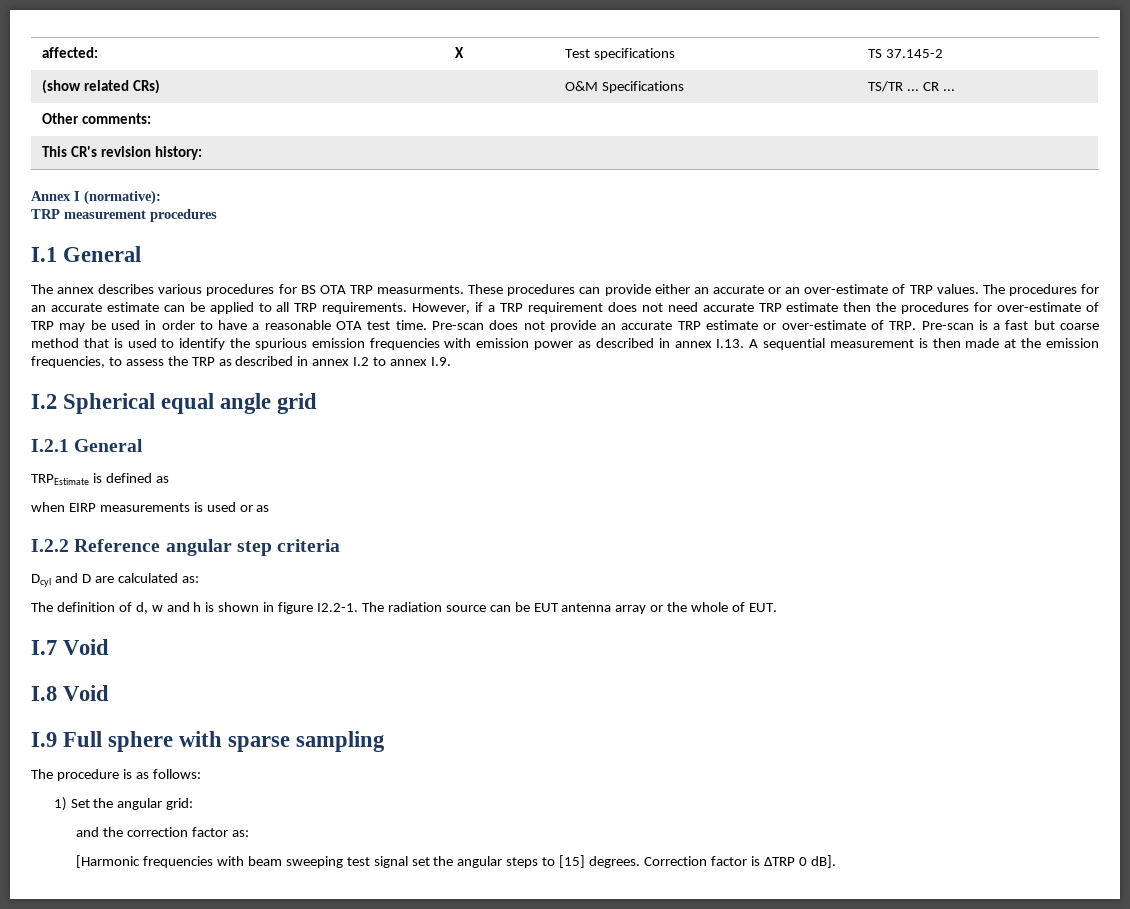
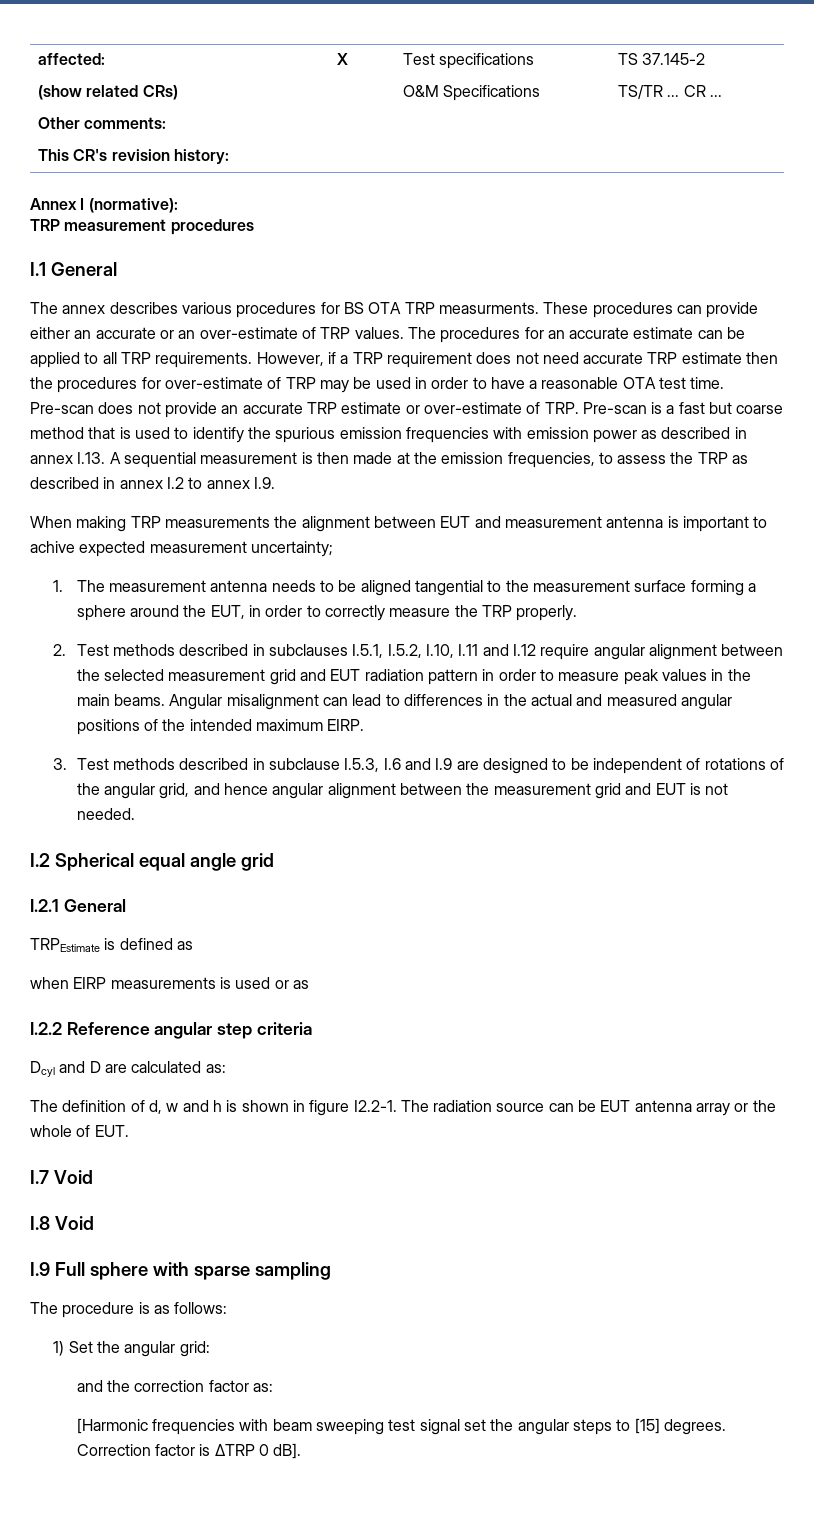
+ When making TRP measurements the alignment between EUT and measurement antenna is important to achive expected measurement uncertainty;
+ 1. The measurement antenna needs to be aligned tangential to the measurement surface forming a sphere around the EUT, in order to correctly measure the TRP properly.
+ 2. Test methods described in subclauses I.5.1, I.5.2, I.10, I.11 and I.12 require angular alignment between the selected measurement grid and EUT radiation pattern in order to measure peak values in the main beams. Angular misalignment can lead to differences in the actual and measured angular positions of the intended maximum EIRP.
+ 3. Test methods described in subclause I.5.3, I.6 and I.9 are designed to be independent of rotations of the angular grid, and hence angular alignment between the measurement grid and EUT is not needed.

